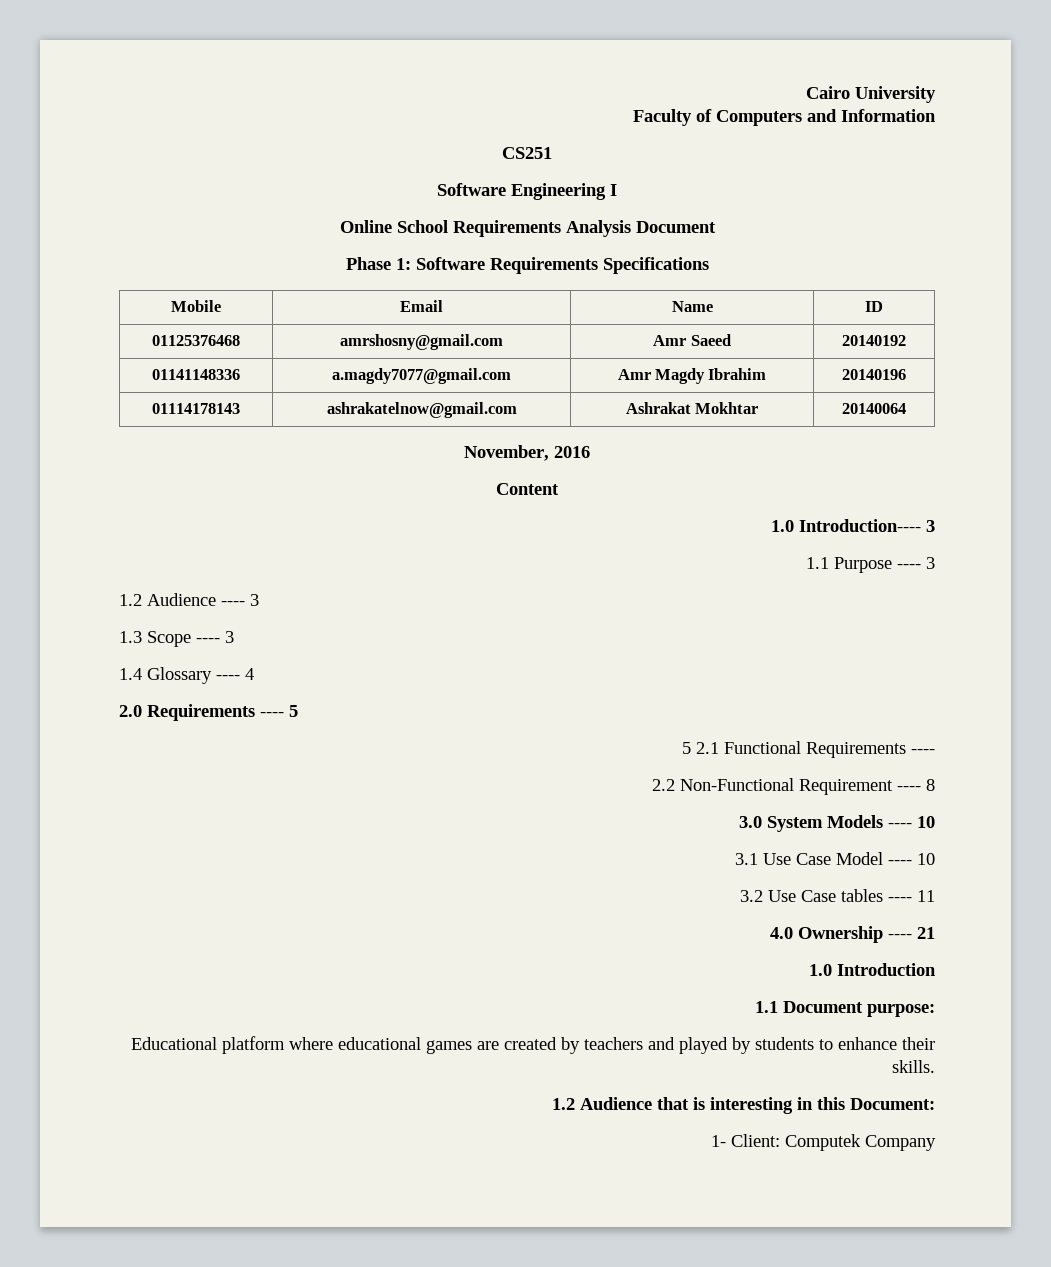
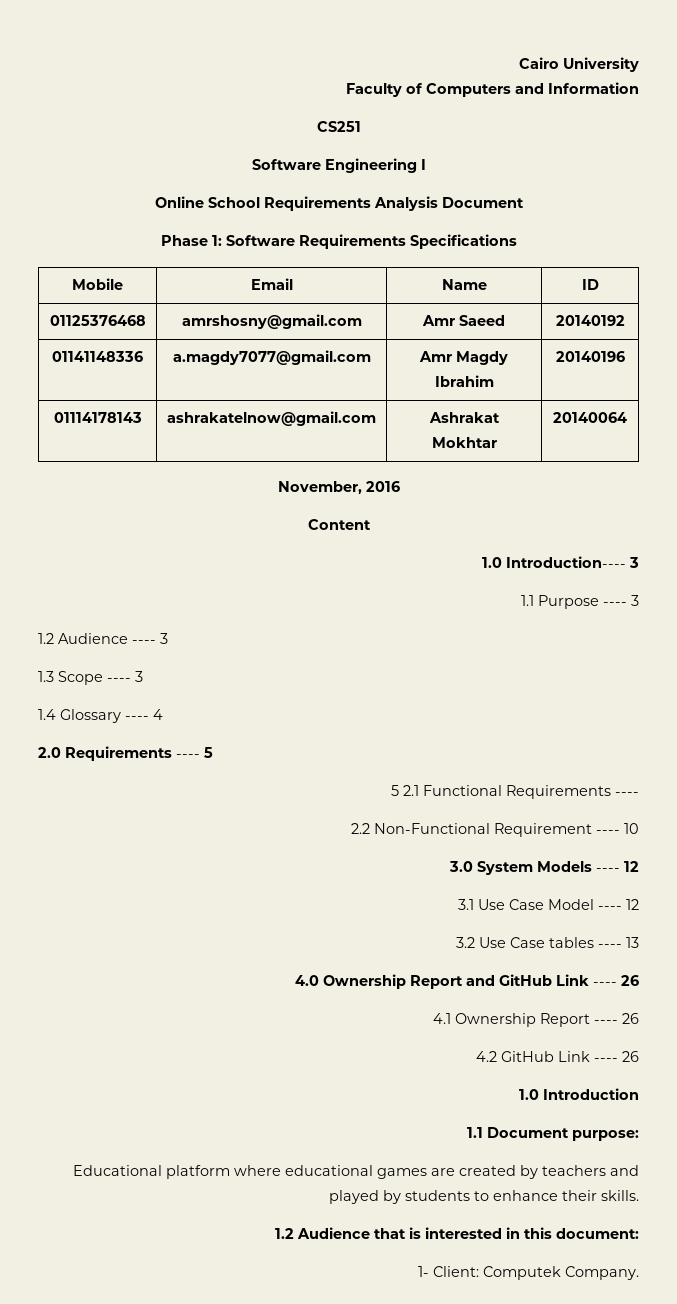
- 2.2 Non-Functional Requirement ---- 8
+ 2.2 Non-Functional Requirement ---- 10
- 3.0 System Models ---- 10
+ 3.0 System Models ---- 12
- 3.1 Use Case Model ---- 10
+ 3.1 Use Case Model ---- 12
- 3.2 Use Case tables ---- 11
+ 3.2 Use Case tables ---- 13
- 4.0 Ownership ---- 21
+ 4.0 Ownership Report and GitHub Link ---- 26
+ 4.1 Ownership Report ---- 26
+ 4.2 GitHub Link ---- 26
- 1.2 Audience that is interesting in this Document:
+ 1.2 Audience that is interested in this document:
- 1- Client: Computek Company
+ 1- Client: Computek Company.

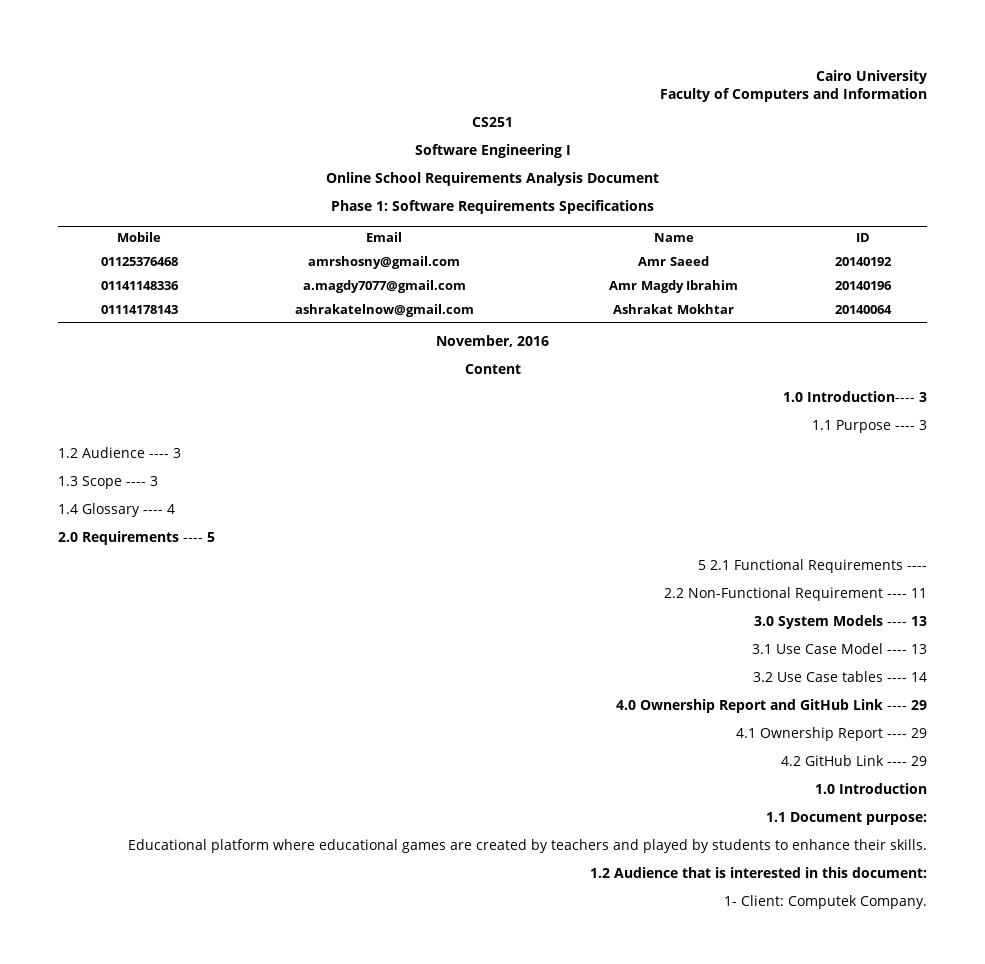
- 2.2 Non-Functional Requirement ---- 10
+ 2.2 Non-Functional Requirement ---- 11
- 3.0 System Models ---- 12
+ 3.0 System Models ---- 13
- 3.1 Use Case Model ---- 12
+ 3.1 Use Case Model ---- 13
- 3.2 Use Case tables ---- 13
+ 3.2 Use Case tables ---- 14
- 4.0 Ownership Report and GitHub Link ---- 26
+ 4.0 Ownership Report and GitHub Link ---- 29
- 4.1 Ownership Report ---- 26
+ 4.1 Ownership Report ---- 29
- 4.2 GitHub Link ---- 26
+ 4.2 GitHub Link ---- 29

